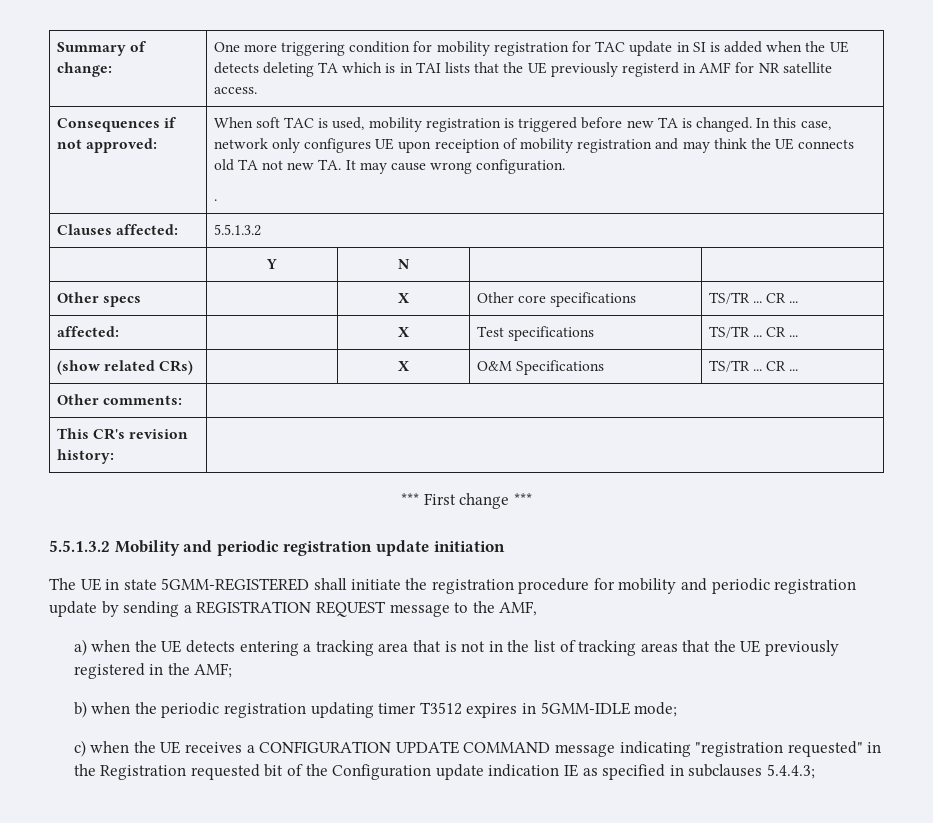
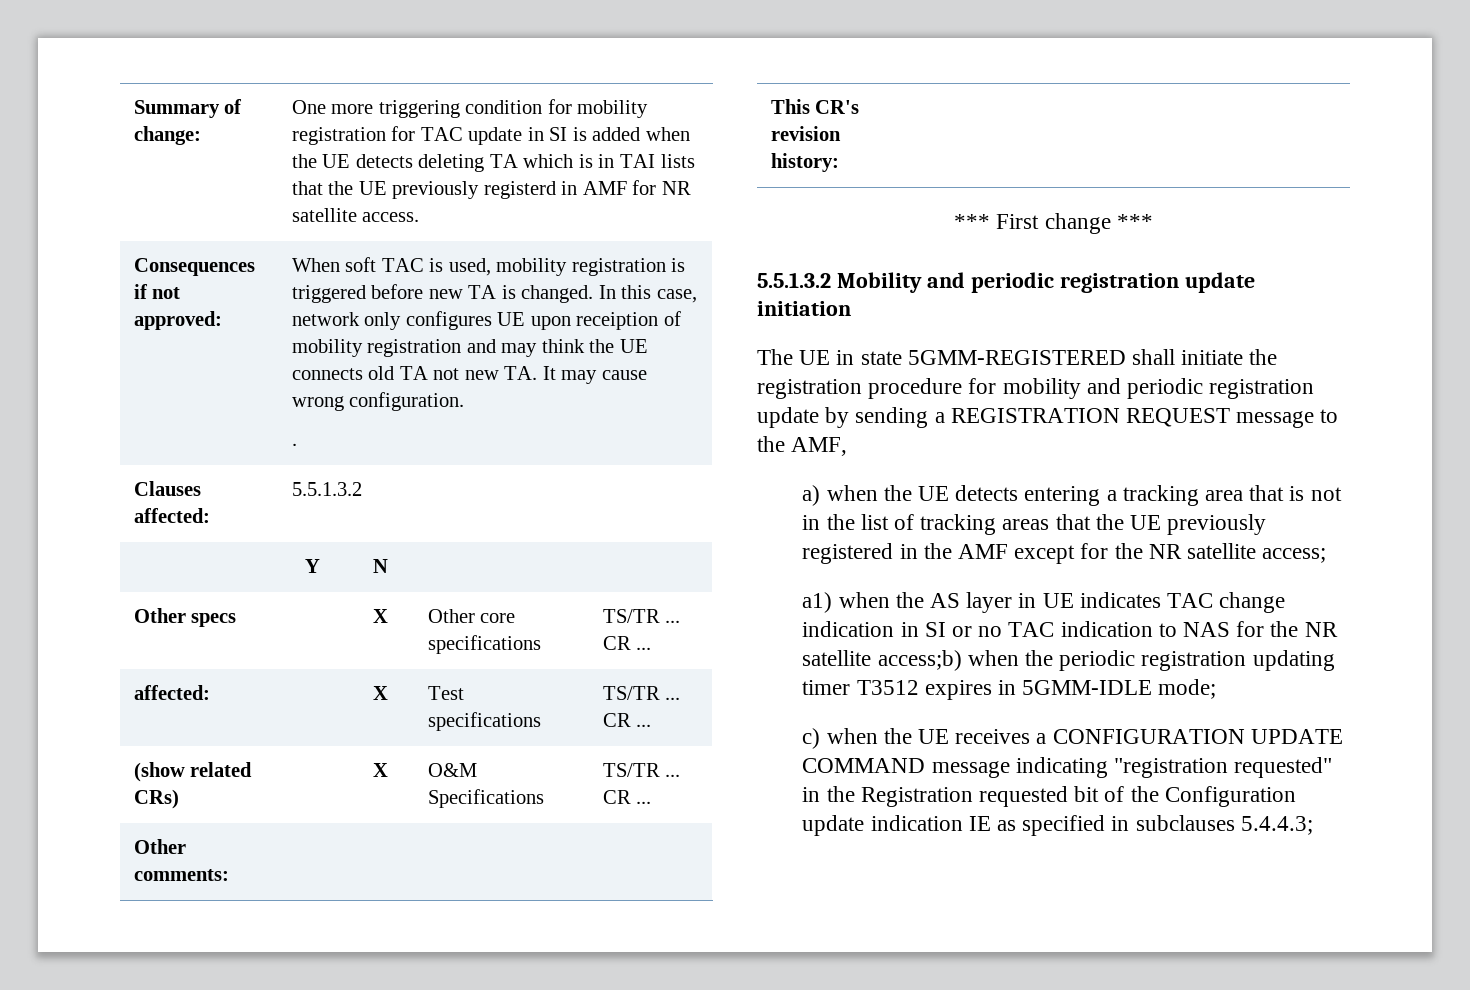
- a) when the UE detects entering a tracking area that is not in the list of tracking areas that the UE previously registered in the AMF;
- b) when the periodic registration updating timer T3512 expires in 5GMM-IDLE mode;
+ a) when the UE detects entering a tracking area that is not in the list of tracking areas that the UE previously registered in the AMF except for the NR satellite access;
+ a1) when the AS layer in UE indicates TAC change indication in SI or no TAC indication to NAS for the NR satellite access;b) when the periodic registration updating timer T3512 expires in 5GMM-IDLE mode;

